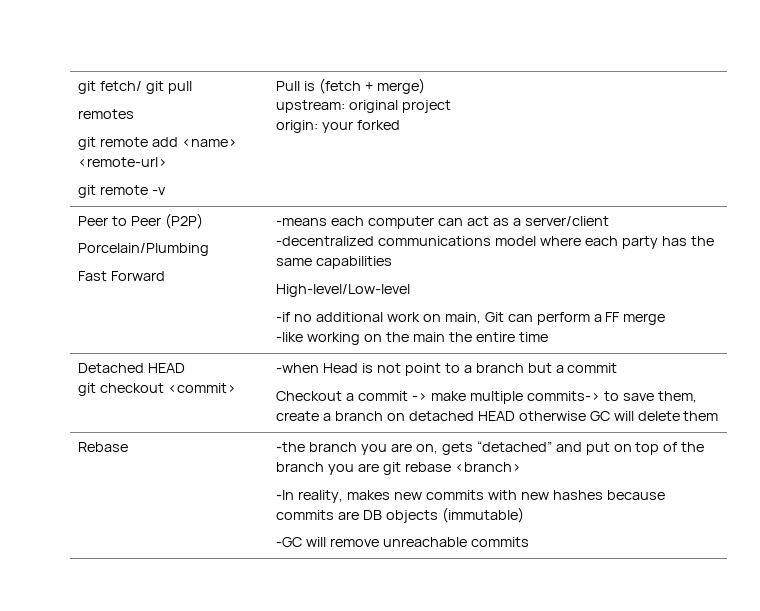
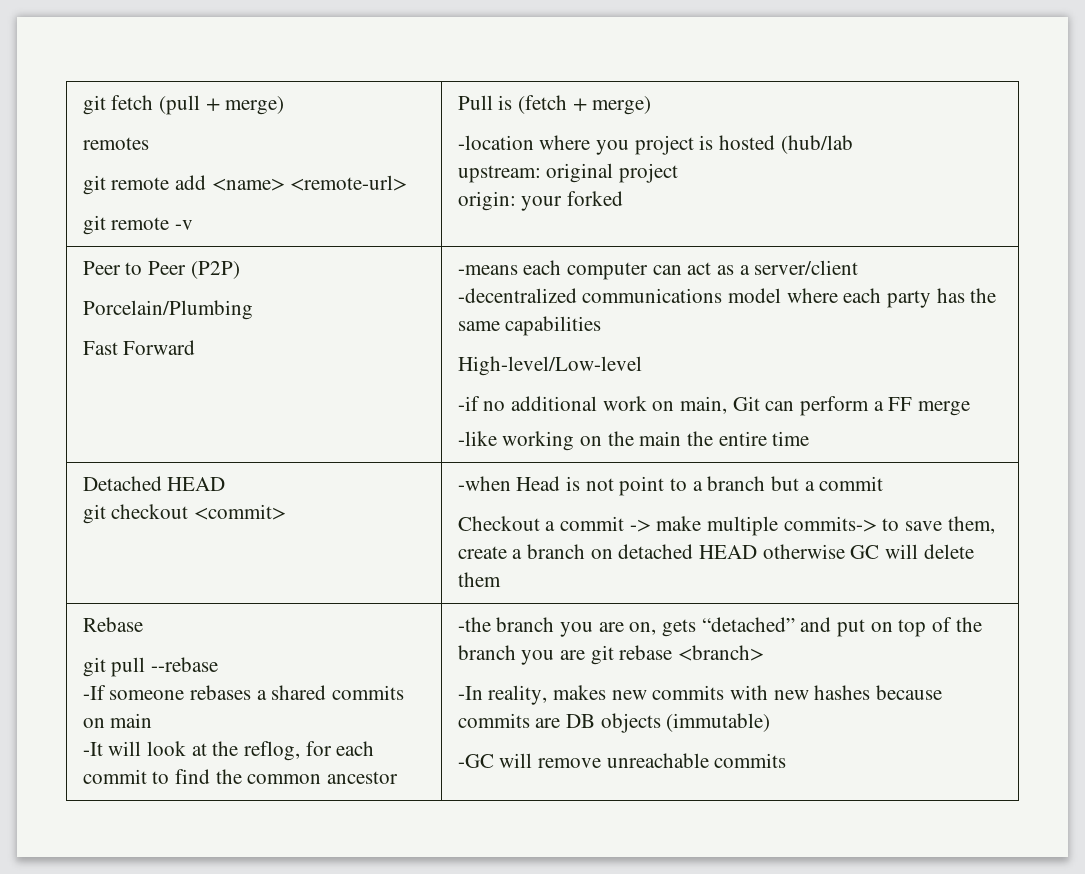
- git fetch/ git pull
+ git fetch (pull + merge)
  remotes
  git remote add <name> <remote-url>
  git remote -v | Pull is (fetch + merge)
+ -location where you project is hosted (hub/lab
+ git pull --rebase
+ -If someone rebases a shared commits on main
+ -It will look at the reflog, for each commit to find the common ancestor

